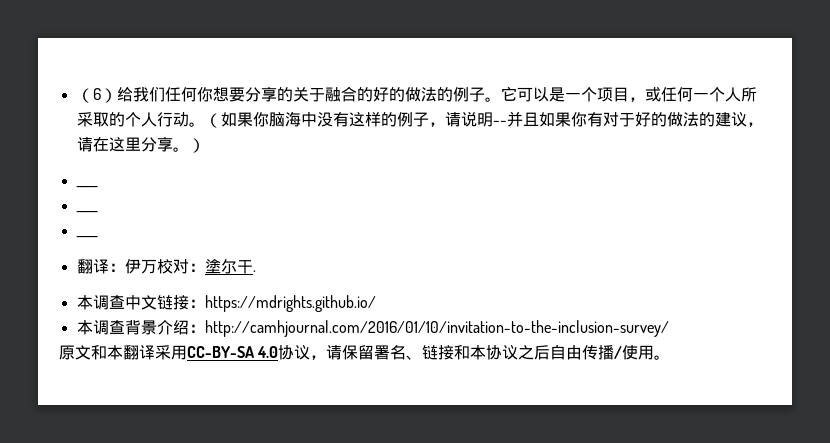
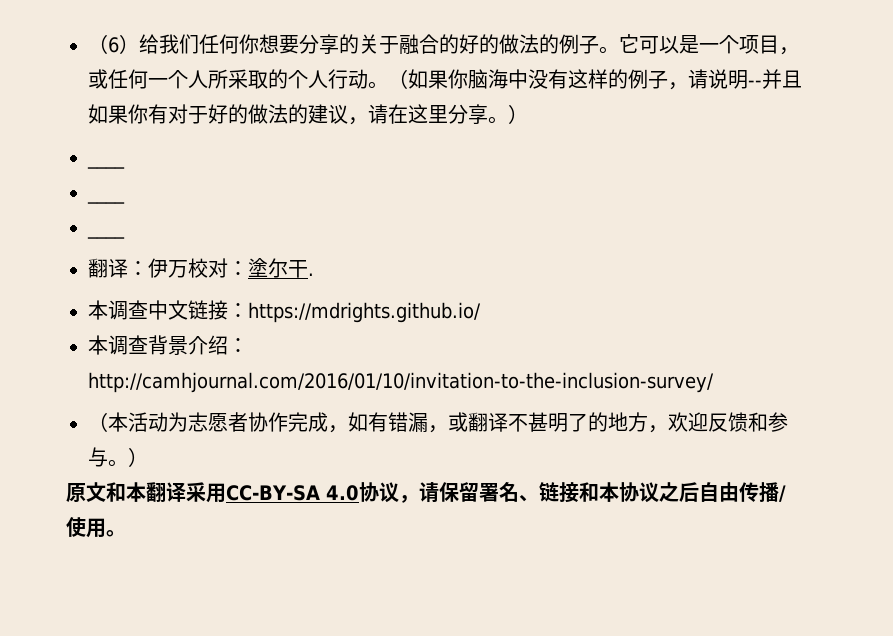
+ （本活动为志愿者协作完成，如有错漏，或翻译不甚明了的地方，欢迎反馈和参与。）

